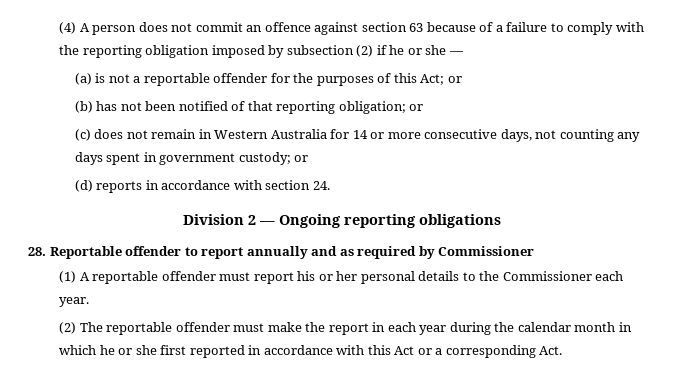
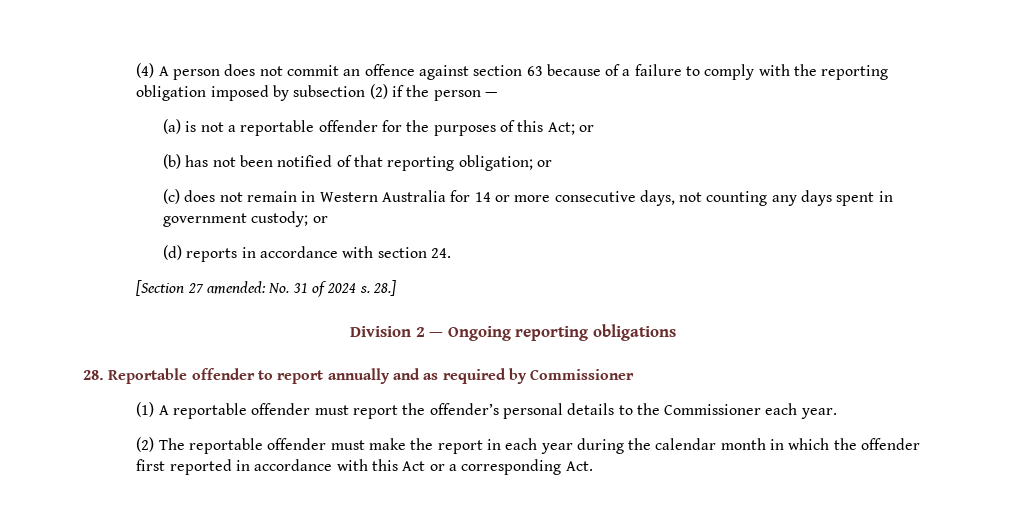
- (4) A person does not commit an offence against section 63 because of a failure to comply with the reporting obligation imposed by subsection (2) if he or she —
+ (4) A person does not commit an offence against section 63 because of a failure to comply with the reporting obligation imposed by subsection (2) if the person —
+ [Section 27 amended: No. 31 of 2024 s. 28.]
- (1) A reportable offender must report his or her personal details to the Commissioner each year.
+ (1) A reportable offender must report the offender’s personal details to the Commissioner each year.
- (2) The reportable offender must make the report in each year during the calendar month in which he or she first reported in accordance with this Act or a corresponding Act.
+ (2) The reportable offender must make the report in each year during the calendar month in which the offender first reported in accordance with this Act or a corresponding Act.

